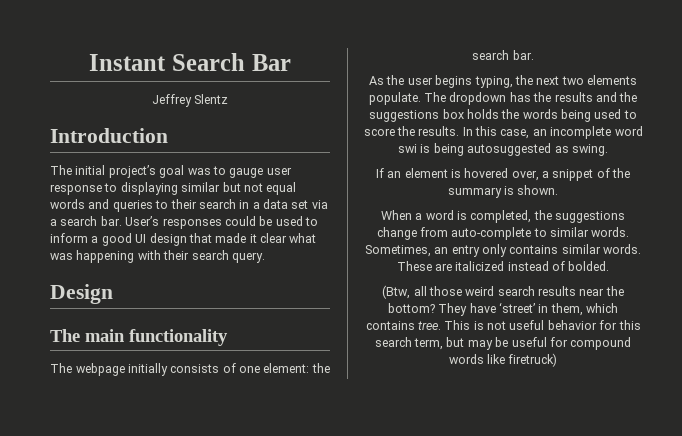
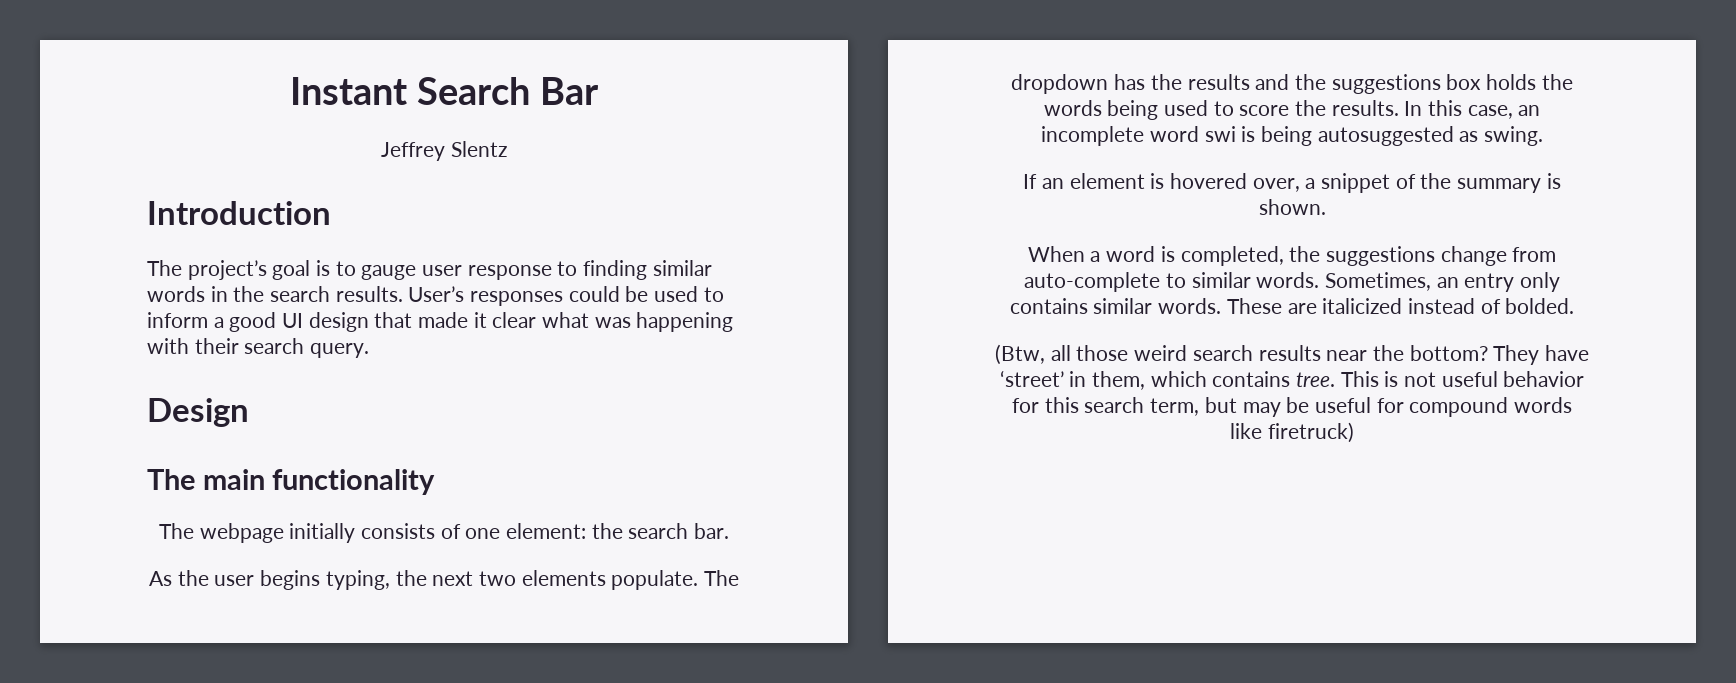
- The initial project’s goal was to gauge user response to displaying similar but not equal words and queries to their search in a data set via a search bar.
+ The project’s goal is to gauge user response to finding similar words in the search results.

